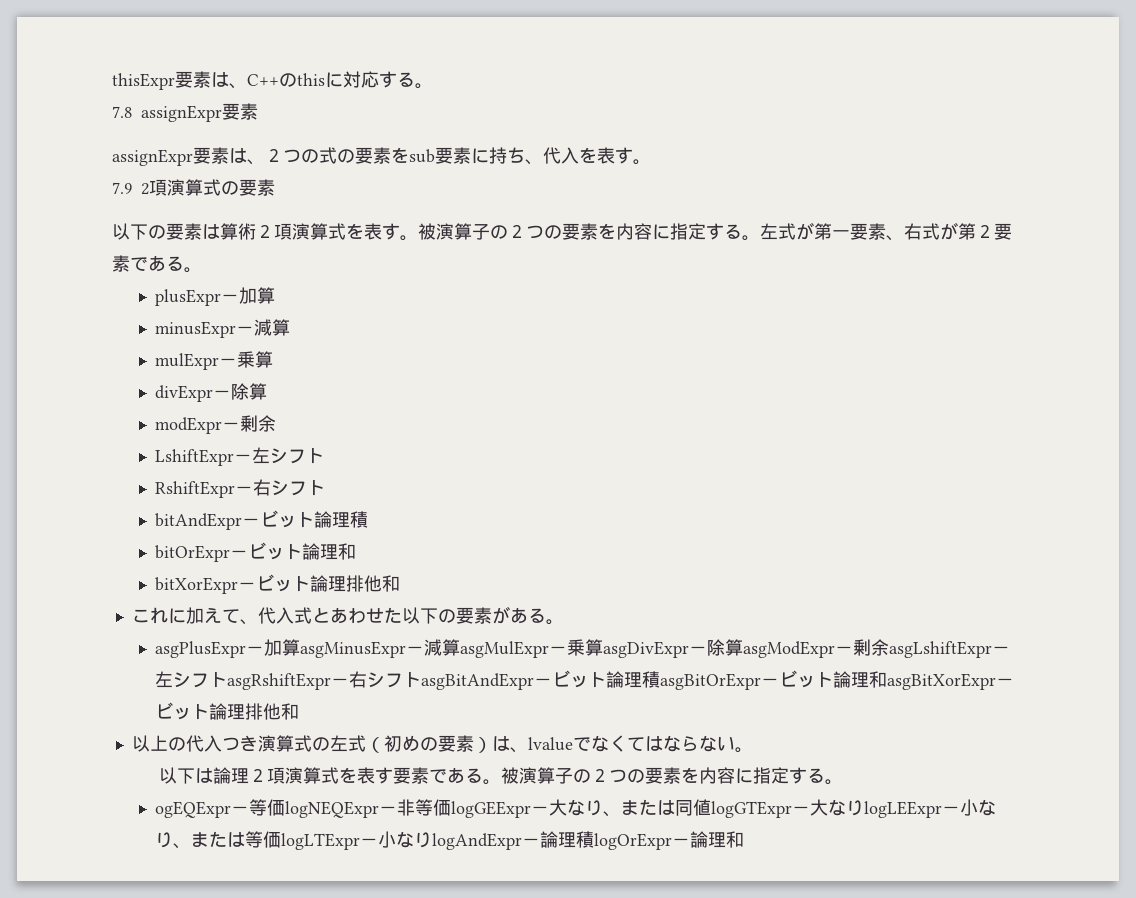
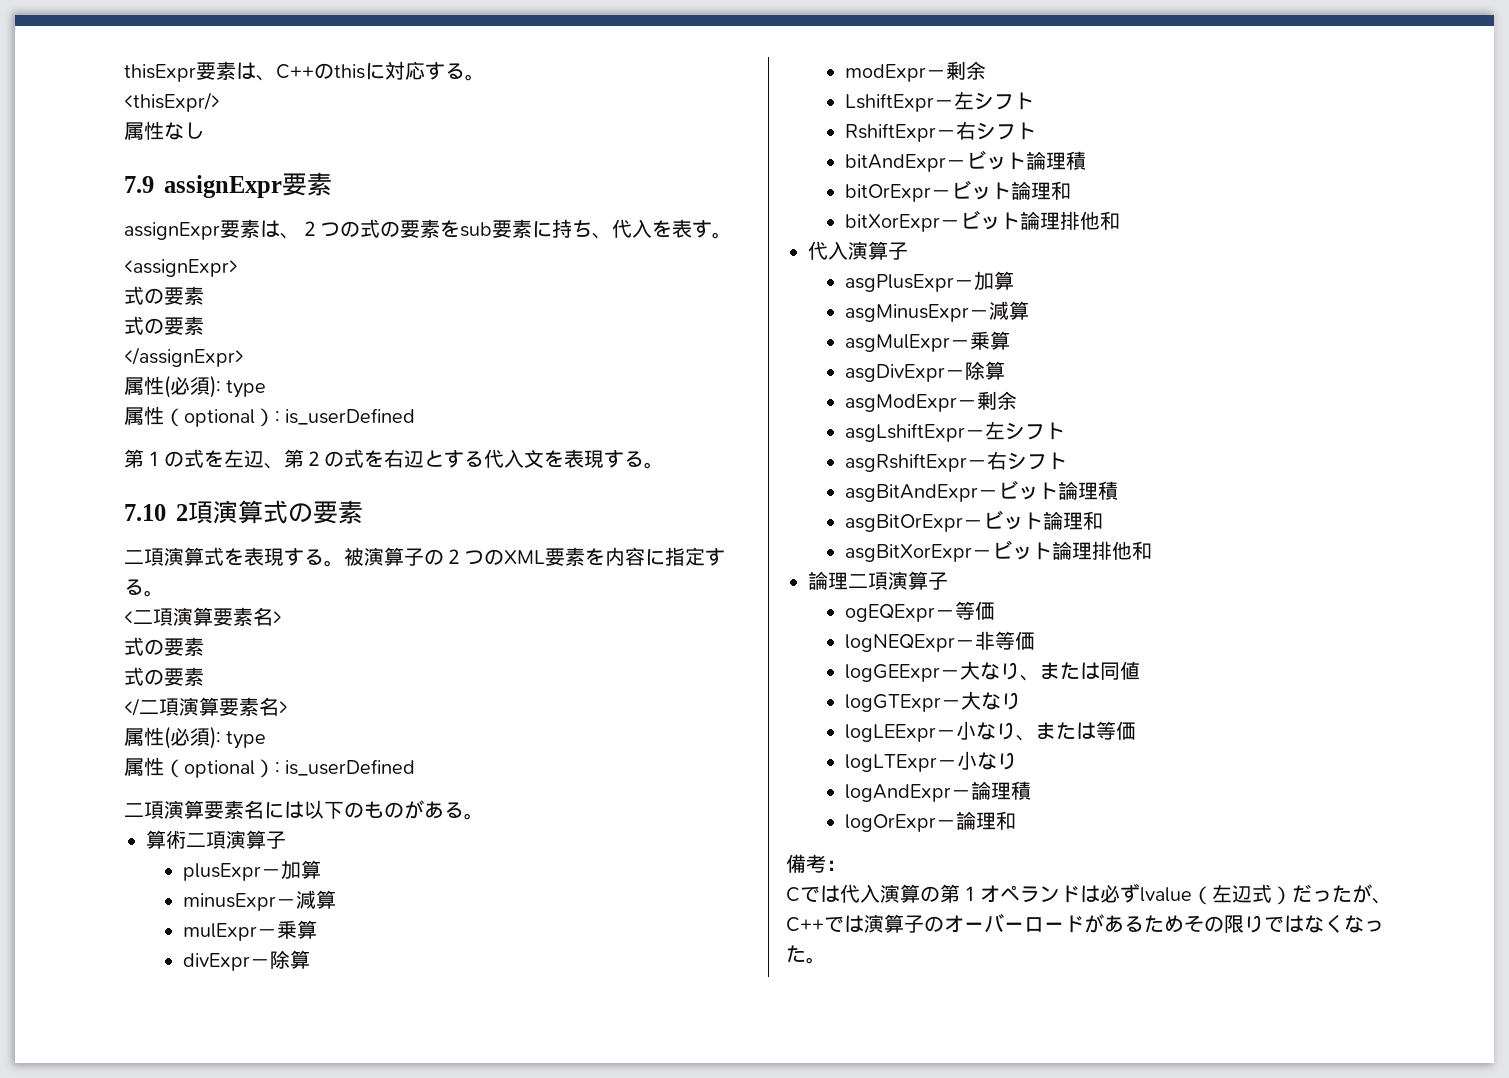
- 7.8 assignExpr要素
+ <thisExpr/>
+ 属性なし
+ 7.9 assignExpr要素
- 7.9 2項演算式の要素
+ <assignExpr>
+ 式の要素
+ 式の要素
+ </assignExpr>
+ 属性(必須): type
+ 属性（optional）: is_userDefined
+ 第１の式を左辺、第２の式を右辺とする代入文を表現する。
+ 7.10 2項演算式の要素
- 以下の要素は算術２項演算式を表す。被演算子の２つの要素を内容に指定する。左式が第一要素、右式が第２要素である。
+ 二項演算式を表現する。被演算子の２つのXML要素を内容に指定する。
+ <二項演算要素名>
+ 式の要素
+ 式の要素
+ </二項演算要素名>
+ 属性(必須): type
+ 属性（optional）: is_userDefined
+ 二項演算要素名には以下のものがある。
+ 算術二項演算子
- これに加えて、代入式とあわせた以下の要素がある。
+ 代入演算子
- asgPlusExpr－加算asgMinusExpr－減算asgMulExpr－乗算asgDivExpr－除算asgModExpr－剰余asgLshiftExpr－左シフトasgRshiftExpr－右シフトasgBitAndExpr－ビット論理積asgBitOrExpr－ビット論理和asgBitXorExpr－ビット論理排他和
+ asgPlusExpr－加算
+ asgMinusExpr－減算
+ asgMulExpr－乗算
+ asgDivExpr－除算
+ asgModExpr－剰余
+ asgLshiftExpr－左シフト
+ asgRshiftExpr－右シフト
+ asgBitAndExpr－ビット論理積
+ asgBitOrExpr－ビット論理和
+ asgBitXorExpr－ビット論理排他和
- 以上の代入つき演算式の左式（初めの要素）は、lvalueでなくてはならない。
- 以下は論理２項演算式を表す要素である。被演算子の２つの要素を内容に指定する。
+ 論理二項演算子
- ogEQExpr－等価logNEQExpr－非等価logGEExpr－大なり、または同値logGTExpr－大なりlogLEExpr－小なり、または等価logLTExpr－小なりlogAndExpr－論理積logOrExpr－論理和
+ ogEQExpr－等価
+ logNEQExpr－非等価
+ logGEExpr－大なり、または同値
+ logGTExpr－大なり
+ logLEExpr－小なり、または等価
+ logLTExpr－小なり
+ logAndExpr－論理積
+ logOrExpr－論理和
+ 備考：
+ Cでは代入演算の第１オペランドは必ずlvalue（左辺式）だったが、C++では演算子のオーバーロードがあるためその限りではなくなった。

